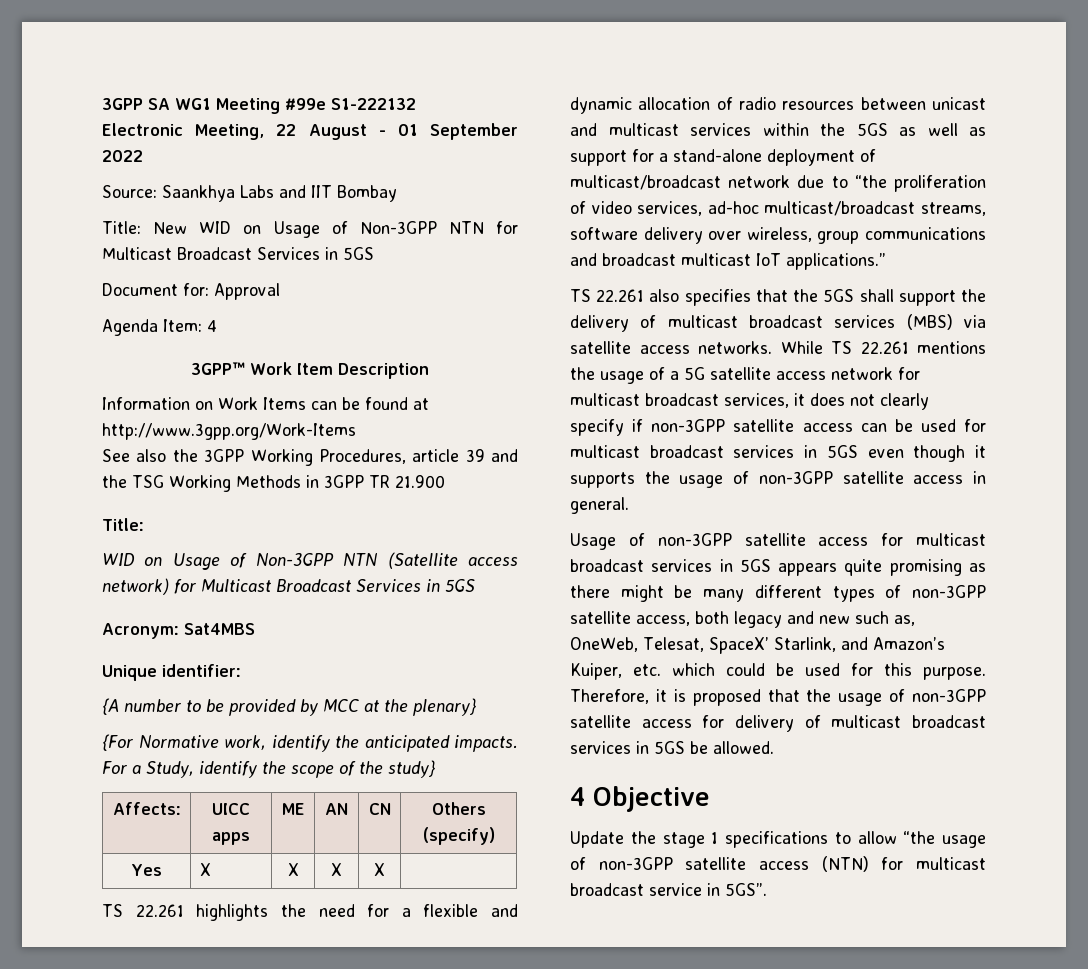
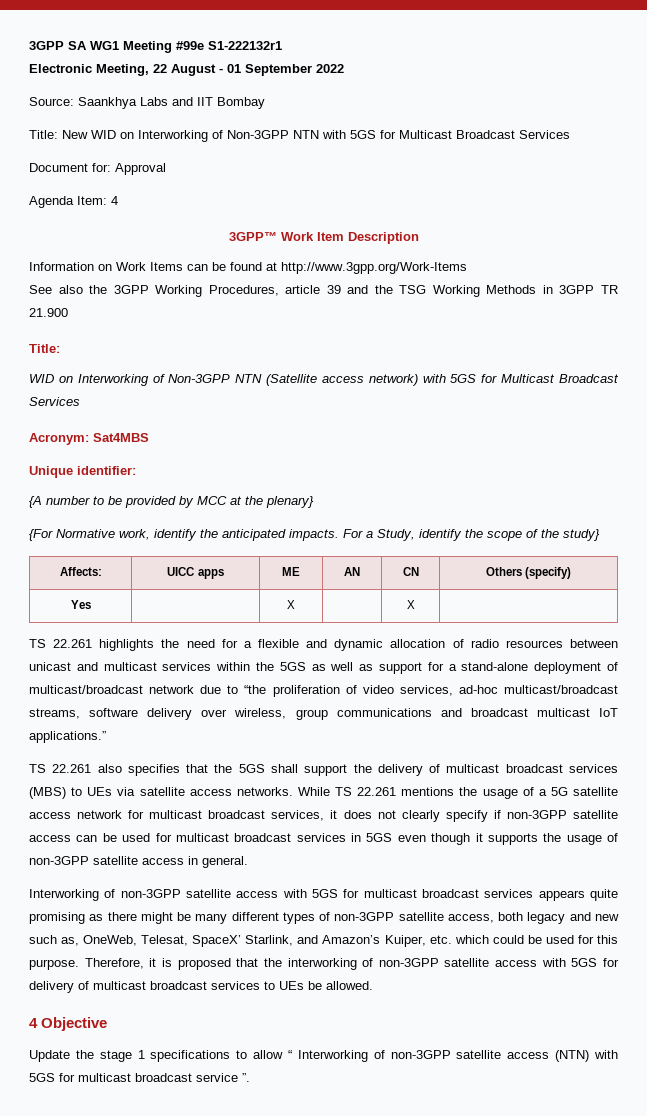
- 3GPP SA WG1 Meeting #99e S1-222132
+ 3GPP SA WG1 Meeting #99e S1-222132r1
- Title: New WID on Usage of Non-3GPP NTN for Multicast Broadcast Services in 5GS
+ Title: New WID on Interworking of Non-3GPP NTN with 5GS for Multicast Broadcast Services
- WID on Usage of Non-3GPP NTN (Satellite access network) for Multicast Broadcast Services in 5GS
+ WID on Interworking of Non-3GPP NTN (Satellite access network) with 5GS for Multicast Broadcast Services
- Yes | X | X | X | X |
+ Yes | | X | | X |
- TS 22.261 also specifies that the 5GS shall support the delivery of multicast broadcast services (MBS) via satellite access networks.
+ TS 22.261 also specifies that the 5GS shall support the delivery of multicast broadcast services (MBS) to UEs via satellite access networks.
- Usage of non-3GPP satellite access for multicast broadcast services in 5GS appears quite promising as there might be many different types of non-3GPP satellite access, both legacy and new such as, OneWeb, Telesat, SpaceX’ Starlink, and Amazon’s Kuiper, etc. which could be used for this purpose.
+ Interworking of non-3GPP satellite access with 5GS for multicast broadcast services appears quite promising as there might be many different types of non-3GPP satellite access, both legacy and new such as, OneWeb, Telesat, SpaceX’ Starlink, and Amazon’s Kuiper, etc. which could be used for this purpose.
- Therefore, it is proposed that the usage of non-3GPP satellite access for delivery of multicast broadcast services in 5GS be allowed.
+ Therefore, it is proposed that the interworking of non-3GPP satellite access with 5GS for delivery of multicast broadcast services to UEs be allowed.
- Update the stage 1 specifications to allow “the usage of non-3GPP satellite access (NTN) for multicast broadcast service in 5GS”.
+ Update the stage 1 specifications to allow “ Interworking of non-3GPP satellite access (NTN) with 5GS for multicast broadcast service ”.

